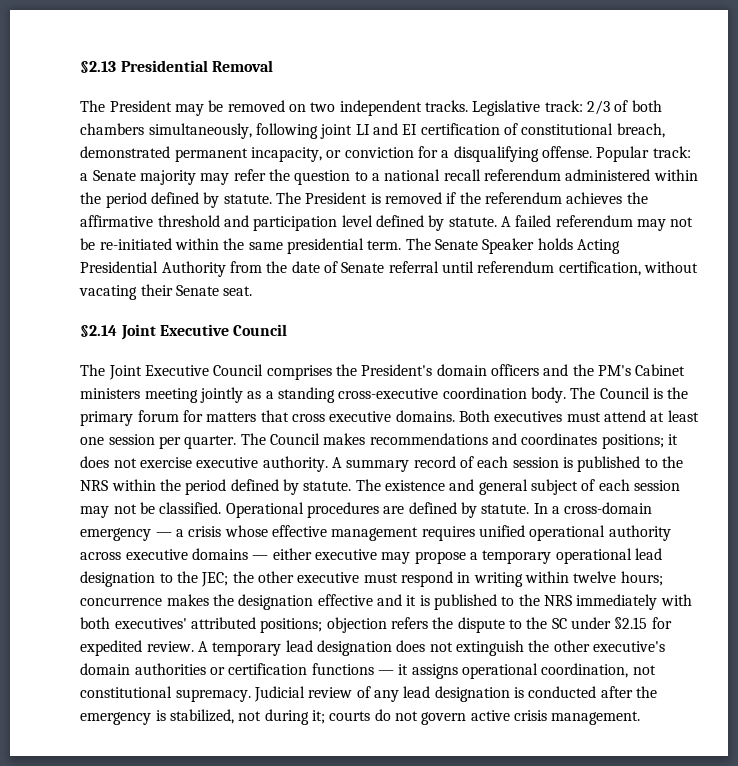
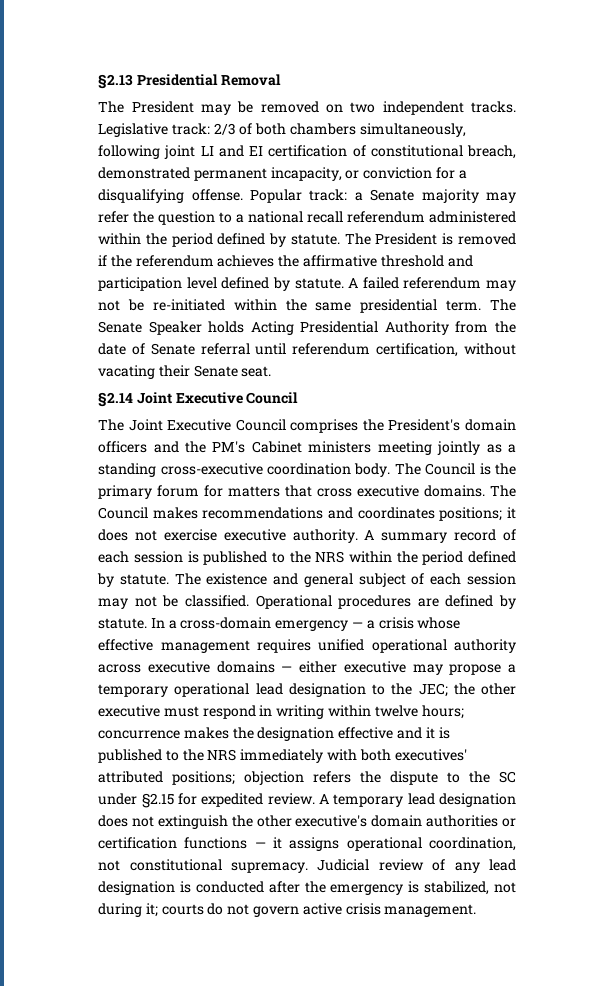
- Both executives must attend at least one session per quarter.

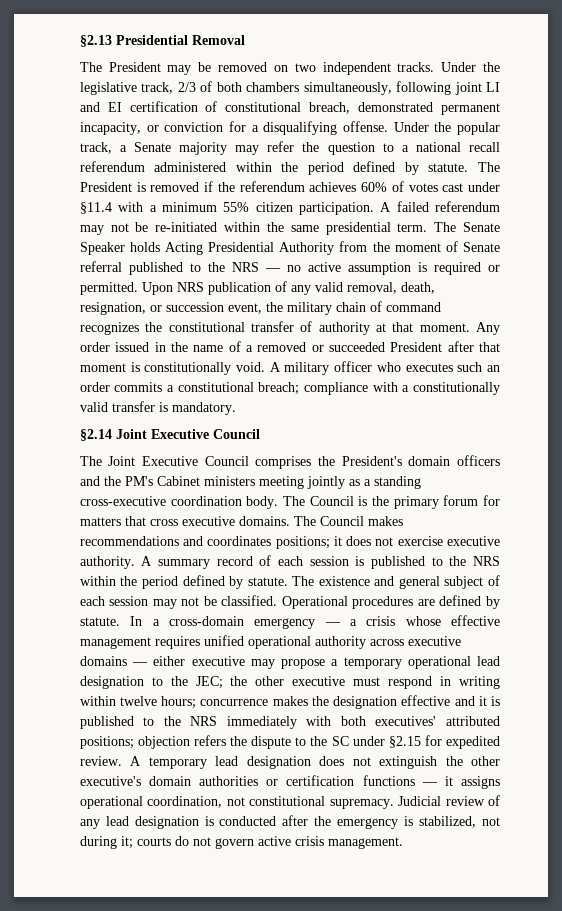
- Legislative track: 2/3 of both chambers simultaneously, following joint LI and EI certification of constitutional breach, demonstrated permanent incapacity, or conviction for a disqualifying offense.
+ Under the legislative track, 2/3 of both chambers simultaneously, following joint LI and EI certification of constitutional breach, demonstrated permanent incapacity, or conviction for a disqualifying offense.
- Popular track: a Senate majority may refer the question to a national recall referendum administered within the period defined by statute.
+ Under the popular track, a Senate majority may refer the question to a national recall referendum administered within the period defined by statute.
- The President is removed if the referendum achieves the affirmative threshold and participation level defined by statute.
+ The President is removed if the referendum achieves 60% of votes cast under §11.4 with a minimum 55% citizen participation.
- The Senate Speaker holds Acting Presidential Authority from the date of Senate referral until referendum certification, without vacating their Senate seat.
+ The Senate Speaker holds Acting Presidential Authority from the moment of Senate referral published to the NRS — no active assumption is required or permitted. Upon NRS publication of any valid removal, death, resignation, or succession event, the military chain of command recognizes the constitutional transfer of authority at that moment. Any order issued in the name of a removed or succeeded President after that moment is constitutionally void. A military officer who executes such an order commits a constitutional breach; compliance with a constitutionally valid transfer is mandatory.

